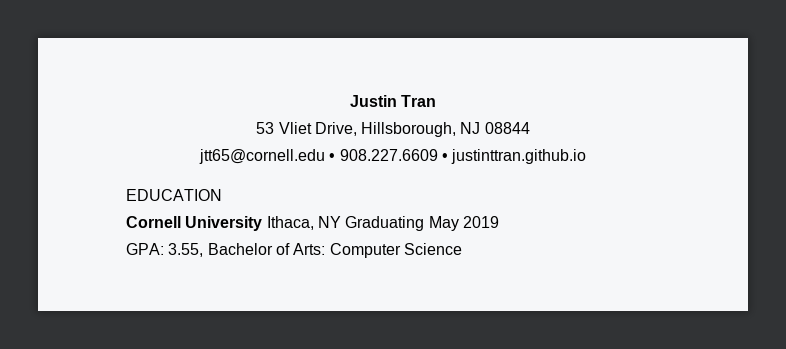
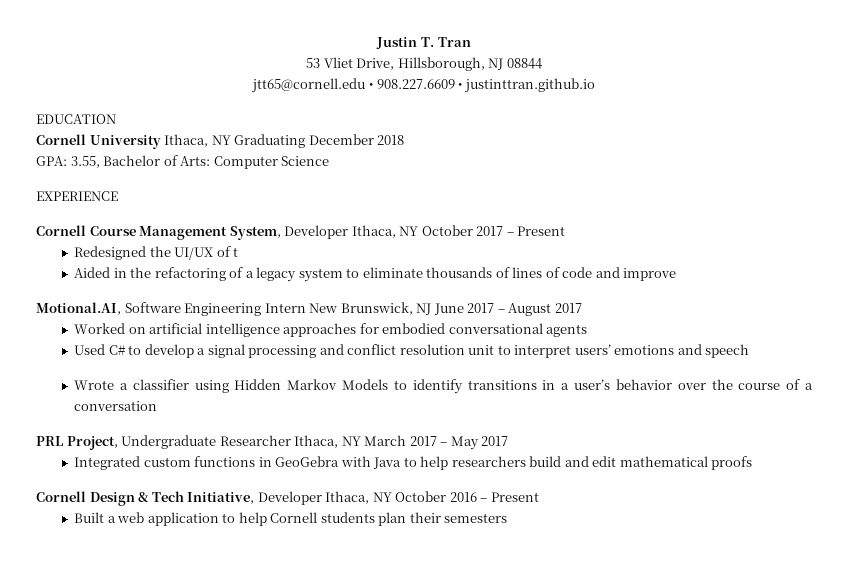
- Justin Tran
+ Justin T. Tran
- Cornell University Ithaca, NY Graduating May 2019
+ Cornell University Ithaca, NY Graduating December 2018
+ EXPERIENCE
+ Cornell Course Management System, Developer Ithaca, NY October 2017 – Present
+ Redesigned the UI/UX of t
+ Aided in the refactoring of a legacy system to eliminate thousands of lines of code and improve
+ Motional.AI, Software Engineering Intern New Brunswick, NJ June 2017 – August 2017
+ Worked on artificial intelligence approaches for embodied conversational agents
+ Used C# to develop a signal processing and conflict resolution unit to interpret users’ emotions and speech
+ Wrote a classifier using Hidden Markov Models to identify transitions in a user’s behavior over the course of a conversation
+ PRL Project, Undergraduate Researcher Ithaca, NY March 2017 – May 2017
+ Integrated custom functions in GeoGebra with Java to help researchers build and edit mathematical proofs
+ Cornell Design & Tech Initiative, Developer Ithaca, NY October 2016 – Present
+ Built a web application to help Cornell students plan their semesters

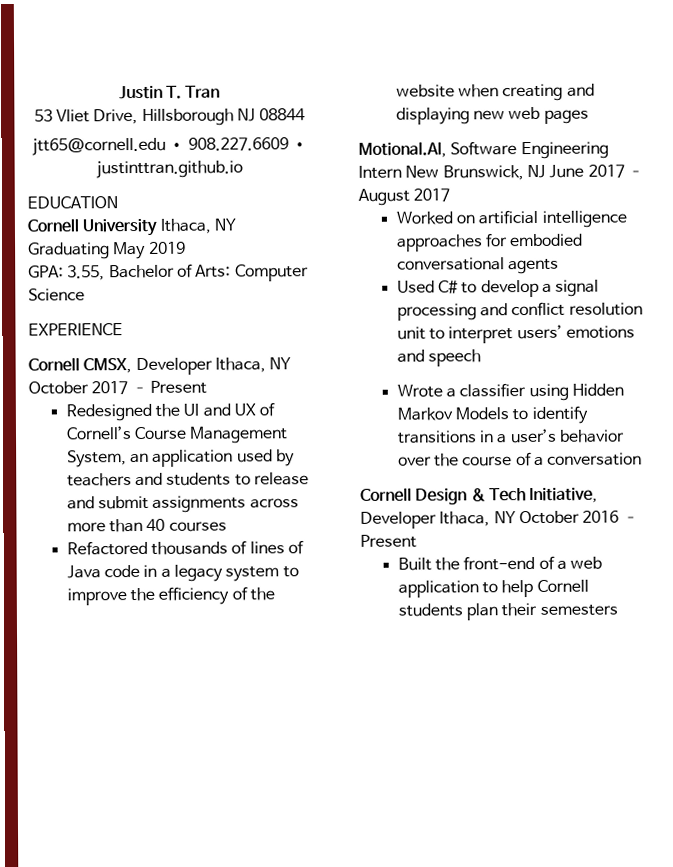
- 53 Vliet Drive, Hillsborough, NJ 08844
+ 53 Vliet Drive, Hillsborough NJ 08844
- Cornell University Ithaca, NY Graduating December 2018
+ Cornell University Ithaca, NY Graduating May 2019
- Cornell Course Management System, Developer Ithaca, NY October 2017 – Present
+ Cornell CMSX, Developer Ithaca, NY October 2017 – Present
- Redesigned the UI/UX of t
- Aided in the refactoring of a legacy system to eliminate thousands of lines of code and improve
+ Redesigned the UI and UX of Cornell’s Course Management System, an application used by teachers and students to release and submit assignments across more than 40 courses
+ Refactored thousands of lines of Java code in a legacy system to improve the efficiency of the website when creating and displaying new web pages
- PRL Project, Undergraduate Researcher Ithaca, NY March 2017 – May 2017
- Integrated custom functions in GeoGebra with Java to help researchers build and edit mathematical proofs
- Built a web application to help Cornell students plan their semesters
+ Built the front-end of a web application to help Cornell students plan their semesters

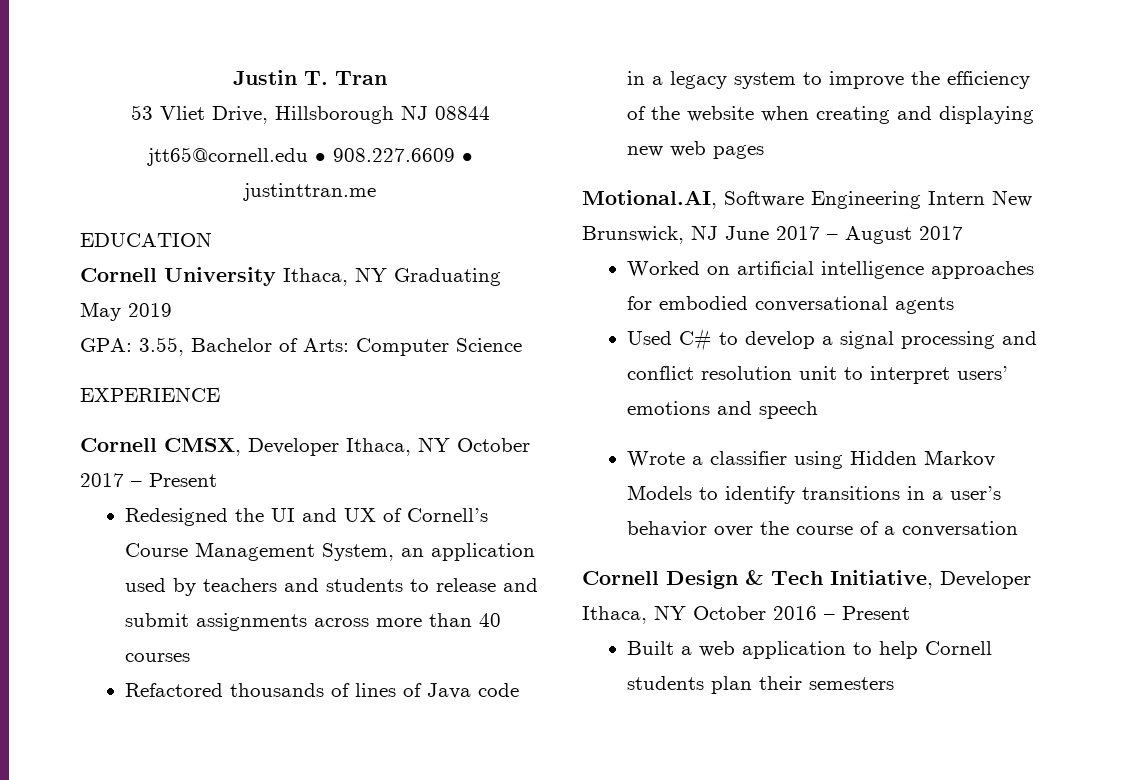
- jtt65@cornell.edu • 908.227.6609 • justinttran.github.io
+ jtt65@cornell.edu • 908.227.6609 • justinttran.me
- Built the front-end of a web application to help Cornell students plan their semesters
+ Built a web application to help Cornell students plan their semesters

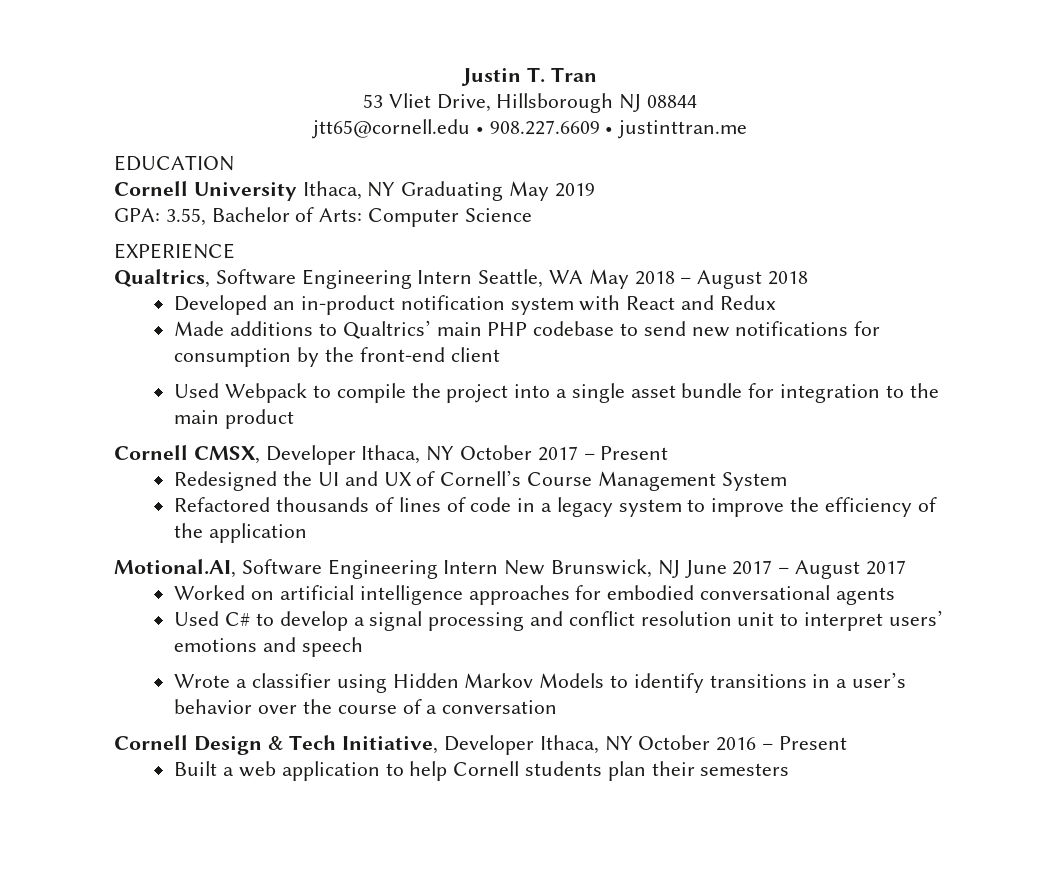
+ Qualtrics, Software Engineering Intern Seattle, WA May 2018 – August 2018
+ Developed an in-product notification system with React and Redux
+ Made additions to Qualtrics’ main PHP codebase to send new notifications for consumption by the front-end client
+ Used Webpack to compile the project into a single asset bundle for integration to the main product
- Redesigned the UI and UX of Cornell’s Course Management System, an application used by teachers and students to release and submit assignments across more than 40 courses
+ Redesigned the UI and UX of Cornell’s Course Management System
- Refactored thousands of lines of Java code in a legacy system to improve the efficiency of the website when creating and displaying new web pages
+ Refactored thousands of lines of code in a legacy system to improve the efficiency of the application

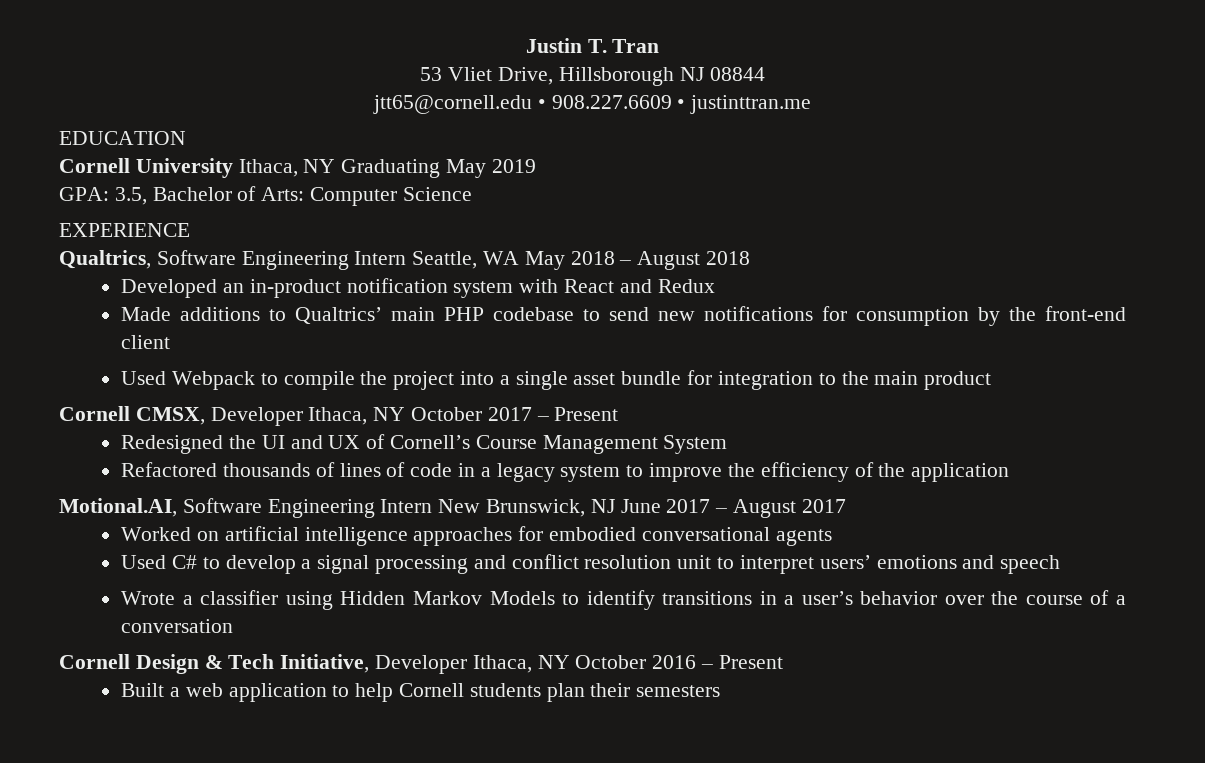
- GPA: 3.55, Bachelor of Arts: Computer Science
+ GPA: 3.5, Bachelor of Arts: Computer Science

